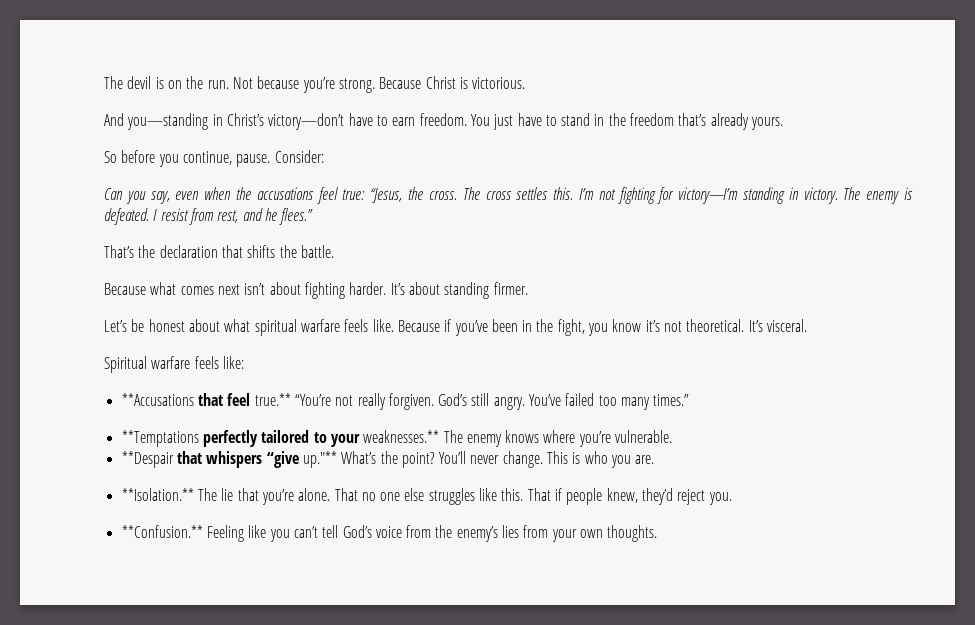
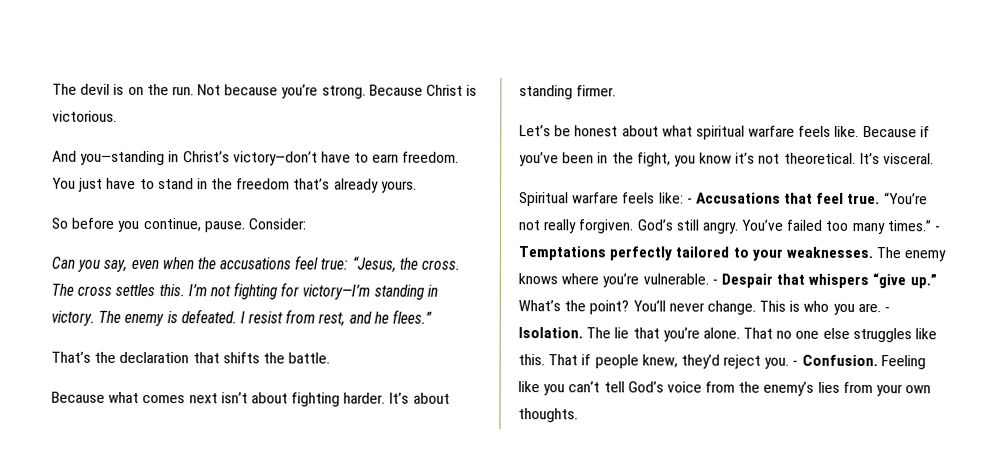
- Spiritual warfare feels like:
- **Accusations that feel true.** “You’re not really forgiven.
+ Spiritual warfare feels like: - Accusations that feel true. “You’re not really forgiven.
- You’ve failed too many times.”
- **Temptations perfectly tailored to your weaknesses.** The enemy knows where you’re vulnerable.
- **Despair that whispers “give up."** What’s the point?
+ You’ve failed too many times.” - Temptations perfectly tailored to your weaknesses. The enemy knows where you’re vulnerable. - Despair that whispers “give up.” What’s the point?
- This is who you are.
- **Isolation.** The lie that you’re alone.
+ This is who you are. - Isolation. The lie that you’re alone.
- That if people knew, they’d reject you.
- **Confusion.** Feeling like you can’t tell God’s voice from the enemy’s lies from your own thoughts.
+ That if people knew, they’d reject you. - Confusion. Feeling like you can’t tell God’s voice from the enemy’s lies from your own thoughts.

